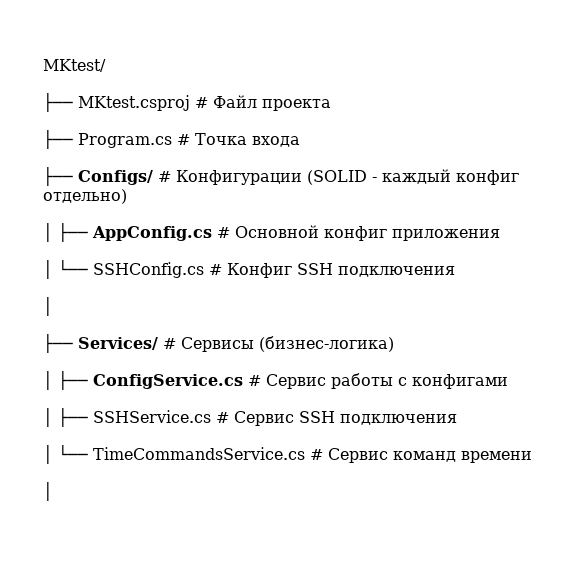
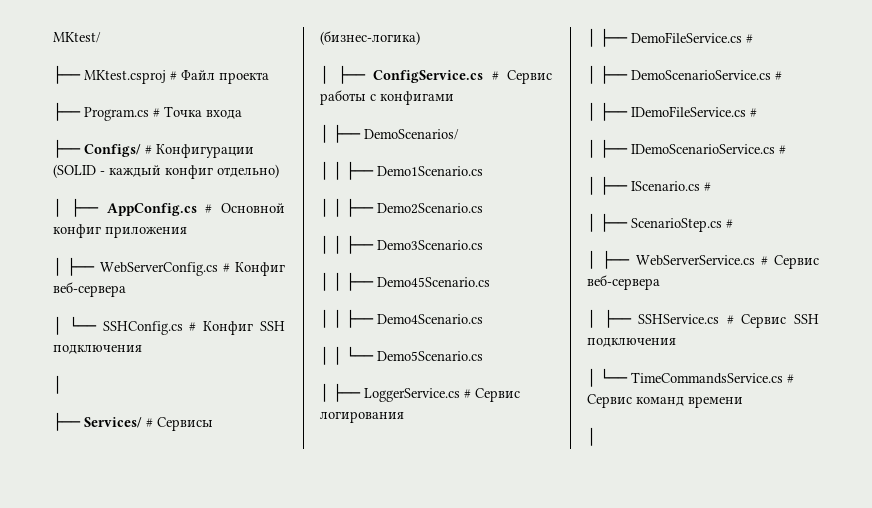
+ │ ├── WebServerConfig.cs # Конфиг веб-сервера
+ │ ├── DemoScenarios/
+ │ │ ├── Demo1Scenario.cs
+ │ │ ├── Demo2Scenario.cs
+ │ │ ├── Demo3Scenario.cs
+ │ │ ├── Demo45Scenario.cs
+ │ │ ├── Demo4Scenario.cs
+ │ │ └── Demo5Scenario.cs
+ │ ├── LoggerService.cs # Сервис логирования
+ │ ├── DemoFileService.cs #
+ │ ├── DemoScenarioService.cs #
+ │ ├── IDemoFileService.cs #
+ │ ├── IDemoScenarioService.cs #
+ │ ├── IScenario.cs #
+ │ ├── ScenarioStep.cs #
+ │ ├── WebServerService.cs # Сервис веб-сервера

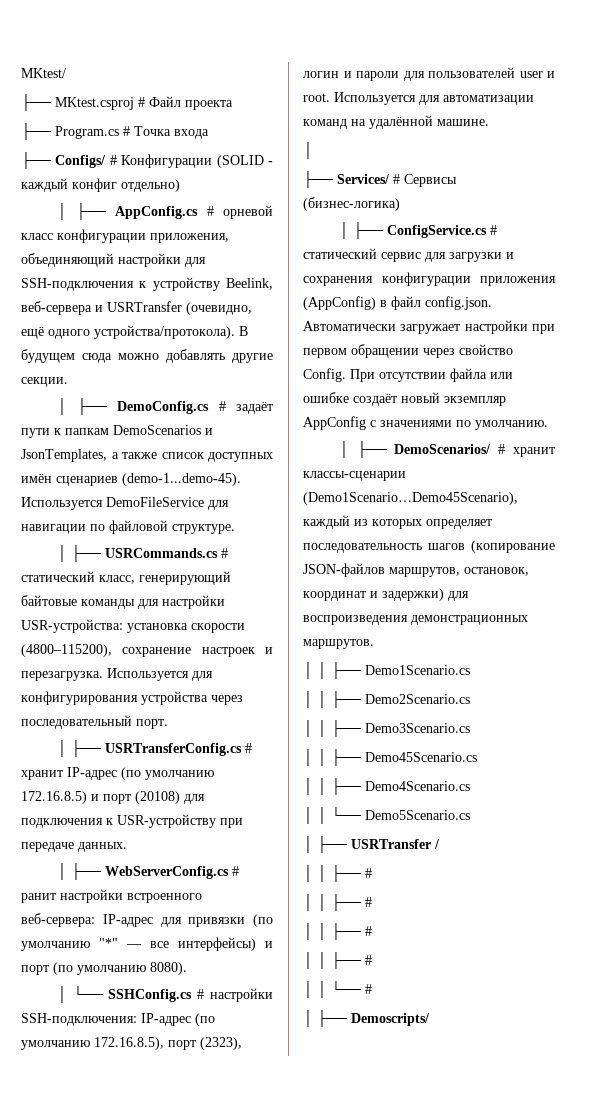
- │ ├── AppConfig.cs # Основной конфиг приложения
- │ ├── WebServerConfig.cs # Конфиг веб-сервера
- │ └── SSHConfig.cs # Конфиг SSH подключения
+ │ ├── AppConfig.cs # орневой класс конфигурации приложения, объединяющий настройки для SSH-подключения к устройству Beelink, веб-сервера и USRTransfer (очевидно, ещё одного устройства/протокола). В будущем сюда можно добавлять другие секции.
+ │ ├── DemoConfig.cs # задаёт пути к папкам DemoScenarios и JsonTemplates, а также список доступных имён сценариев (demo-1...demo-45). Используется DemoFileService для навигации по файловой структуре.
+ │ ├── USRCommands.cs # статический класс, генерирующий байтовые команды для настройки USR-устройства: установка скорости (4800–115200), сохранение настроек и перезагрузка. Используется для конфигурирования устройства через последовательный порт.
+ │ ├── USRTransferConfig.cs # хранит IP-адрес (по умолчанию 172.16.8.5) и порт (20108) для подключения к USR-устройству при передаче данных.
+ │ ├── WebServerConfig.cs # ранит настройки встроенного веб-сервера: IP-адрес для привязки (по умолчанию "*" — все интерфейсы) и порт (по умолчанию 8080).
+ │ └── SSHConfig.cs # настройки SSH-подключения: IP-адрес (по умолчанию 172.16.8.5), порт (2323), логин и пароли для пользователей user и root. Используется для автоматизации команд на удалённой машине.
- │ ├── ConfigService.cs # Сервис работы с конфигами
- │ ├── DemoScenarios/
+ │ ├── ConfigService.cs # статический сервис для загрузки и сохранения конфигурации приложения (AppConfig) в файл config.json. Автоматически загружает настройки при первом обращении через свойство Config. При отсутствии файла или ошибке создаёт новый экземпляр AppConfig с значениями по умолчанию.
+ │ ├── DemoScenarios/ # хранит классы-сценарии (Demo1Scenario…Demo45Scenario), каждый из которых определяет последовательность шагов (копирование JSON-файлов маршрутов, остановок, координат и задержки) для воспроизведения демонстрационных маршрутов.
- │ ├── LoggerService.cs # Сервис логирования
- │ ├── DemoFileService.cs #
- │ ├── DemoScenarioService.cs #
- │ ├── IDemoFileService.cs #
- │ ├── IDemoScenarioService.cs #
- │ ├── IScenario.cs #
- │ ├── ScenarioStep.cs #
- │ ├── WebServerService.cs # Сервис веб-сервера
- │ ├── SSHService.cs # Сервис SSH подключения
- │ └── TimeCommandsService.cs # Сервис команд времени
- │
+ │ ├── USRTransfer /
+ │ │ ├── #
+ │ │ ├── #
+ │ │ ├── #
+ │ │ ├── #
+ │ │ └── #
+ │ ├── Demoscripts/

